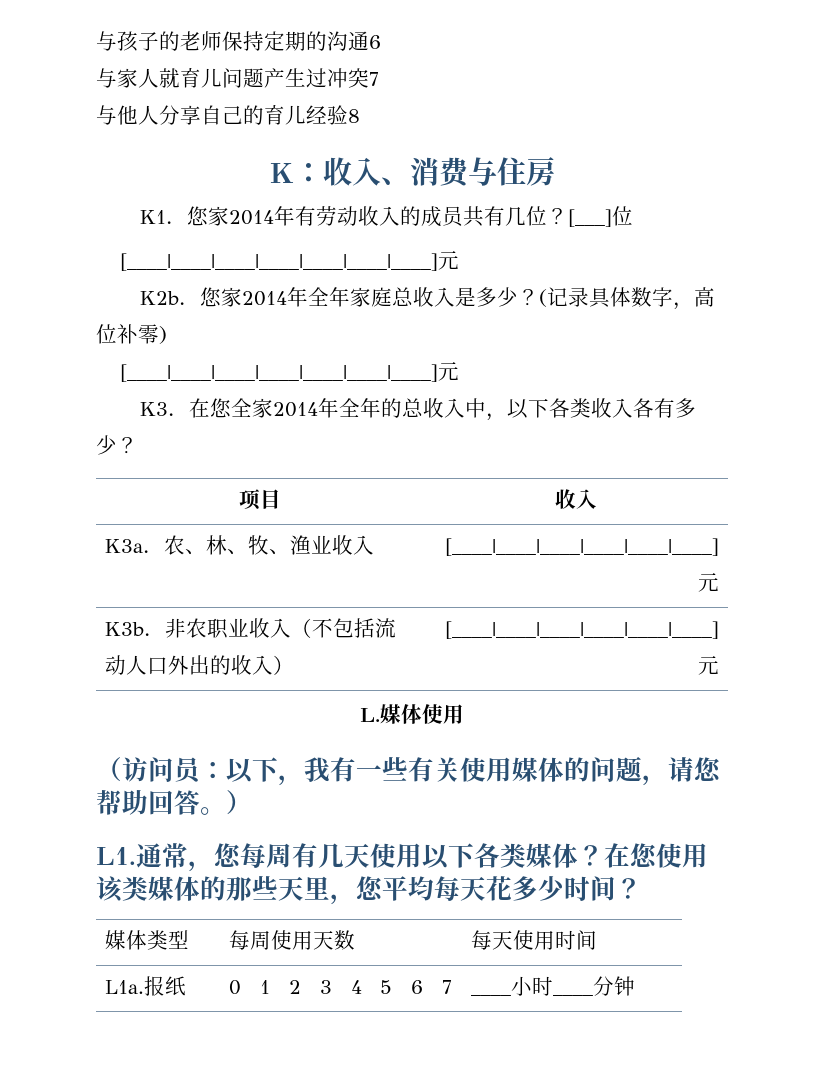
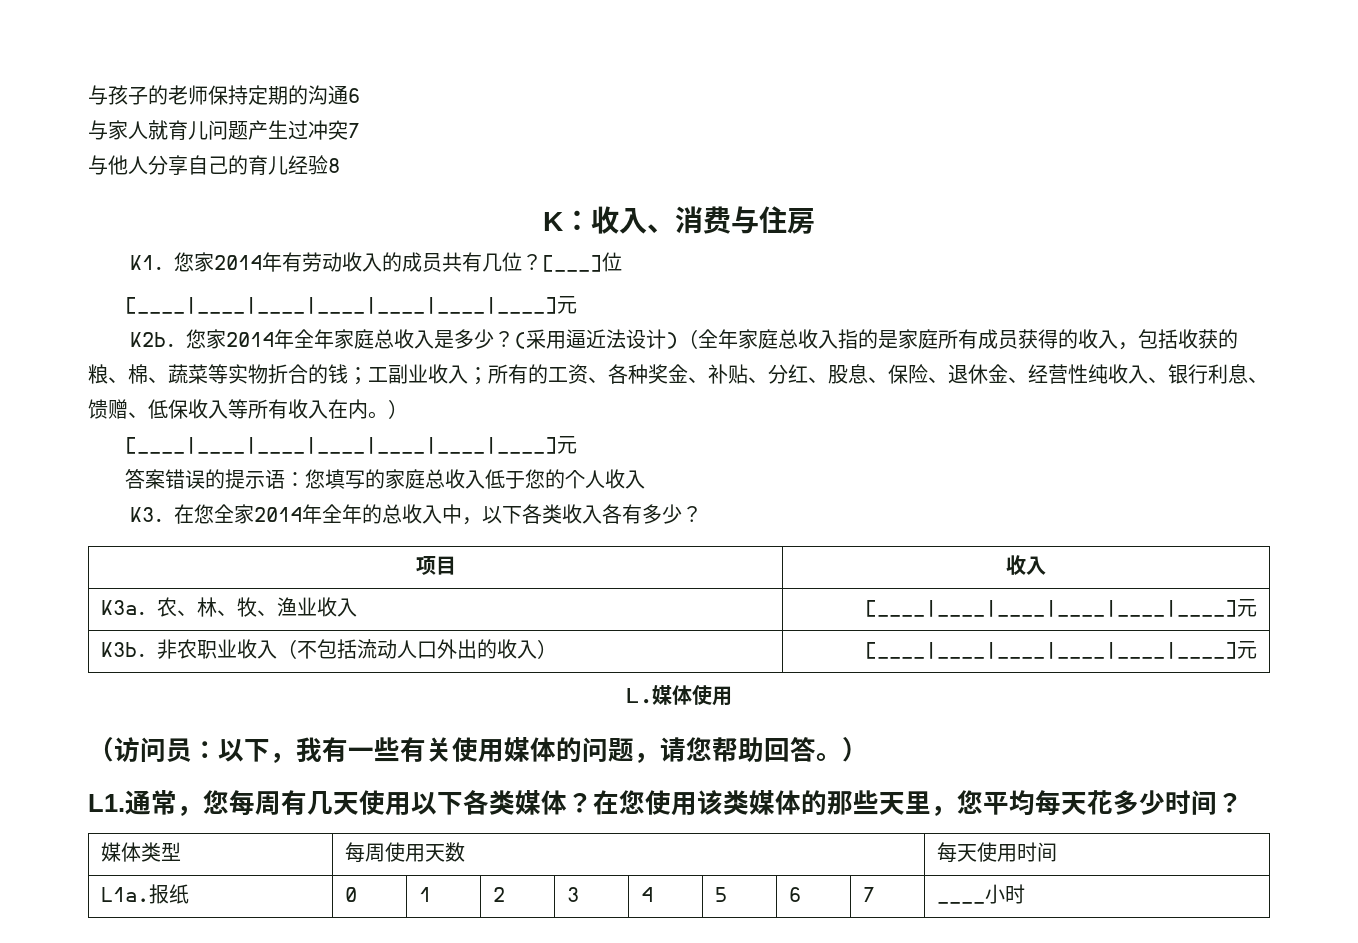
- (记录具体数字，高位补零)
+ (采用逼近法设计)（全年家庭总收入指的是家庭所有成员获得的收入，包括收获的粮、棉、蔬菜等实物折合的钱；工副业收入；所有的工资、各种奖金、补贴、分红、股息、保险、退休金、经营性纯收入、银行利息、馈赠、低保收入等所有收入在内。）
  [____|____|____|____|____|____|____]元
+ 答案错误的提示语：您填写的家庭总收入低于您的个人收入
- L1a.报纸 | 0 | 1 | 2 | 3 | 4 | 5 | 6 | 7 | ____小时____分钟
+ L1a.报纸 | 0 | 1 | 2 | 3 | 4 | 5 | 6 | 7 | ____小时

